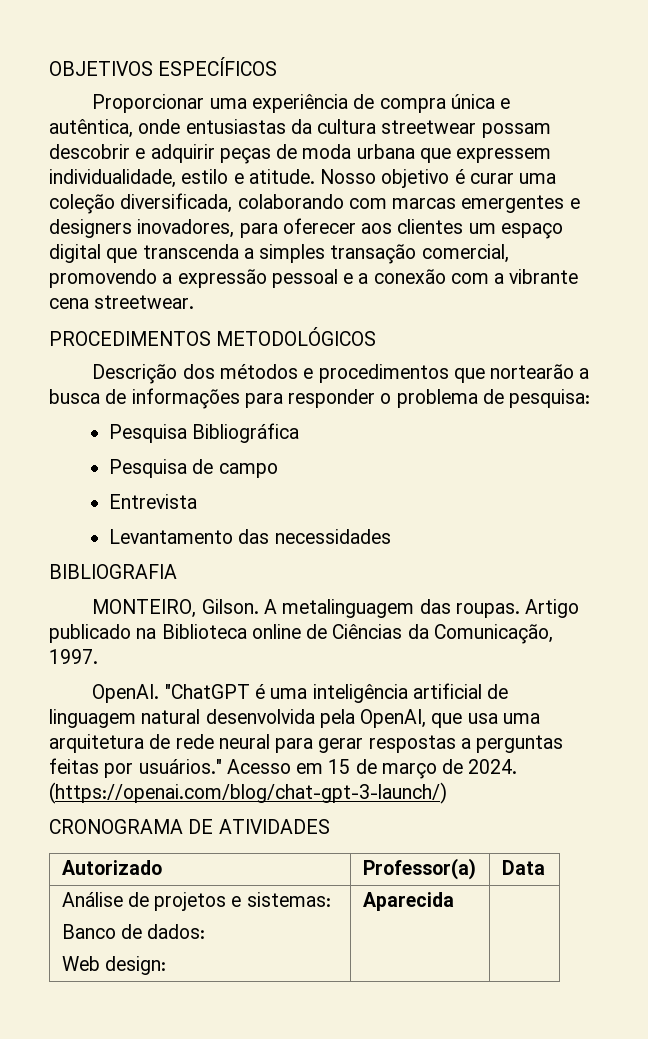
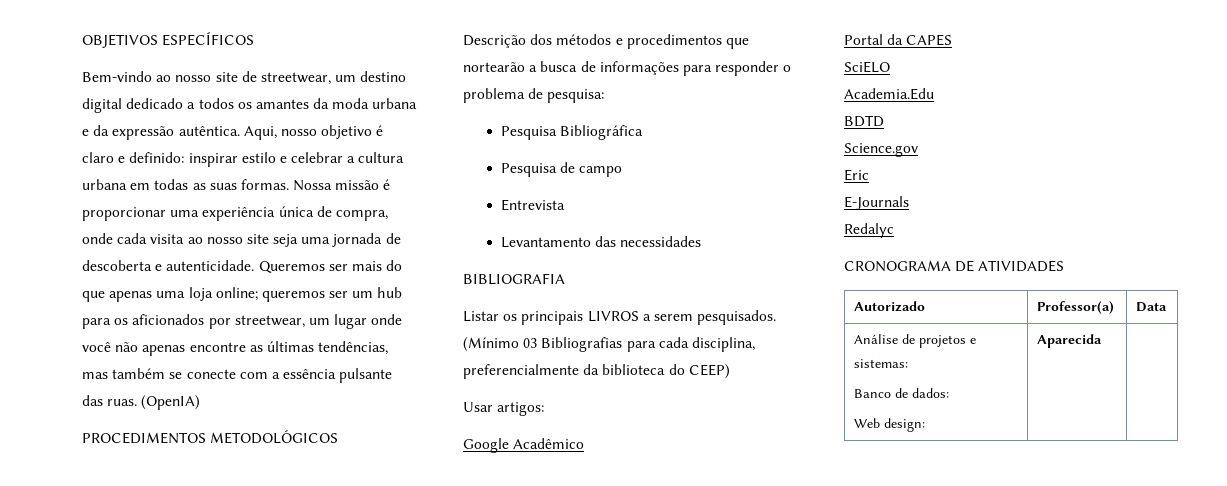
- Proporcionar uma experiência de compra única e autêntica, onde entusiastas da cultura streetwear possam descobrir e adquirir peças de moda urbana que expressem individualidade, estilo e atitude. Nosso objetivo é curar uma coleção diversificada, colaborando com marcas emergentes e designers inovadores, para oferecer aos clientes um espaço digital que transcenda a simples transação comercial, promovendo a expressão pessoal e a conexão com a vibrante cena streetwear.
+ Bem-vindo ao nosso site de streetwear, um destino digital dedicado a todos os amantes da moda urbana e da expressão autêntica. Aqui, nosso objetivo é claro e definido: inspirar estilo e celebrar a cultura urbana em todas as suas formas. Nossa missão é proporcionar uma experiência única de compra, onde cada visita ao nosso site seja uma jornada de descoberta e autenticidade. Queremos ser mais do que apenas uma loja online; queremos ser um hub para os aficionados por streetwear, um lugar onde você não apenas encontre as últimas tendências, mas também se conecte com a essência pulsante das ruas. (OpenIA)
- MONTEIRO, Gilson. A metalinguagem das roupas. Artigo publicado na Biblioteca online de Ciências da Comunicação, 1997.
- OpenAI. "ChatGPT é uma inteligência artificial de linguagem natural desenvolvida pela OpenAI, que usa uma arquitetura de rede neural para gerar respostas a perguntas feitas por usuários." Acesso em 15 de março de 2024. (https://openai.com/blog/chat-gpt-3-launch/)
+ Listar os principais LIVROS a serem pesquisados. (Mínimo 03 Bibliografias para cada disciplina, preferencialmente da biblioteca do CEEP)
+ Usar artigos:
+ Google Acadêmico
+ Portal da CAPES
+ SciELO
+ Academia.Edu
+ BDTD
+ Science.gov
+ Eric
+ E-Journals
+ Redalyc

